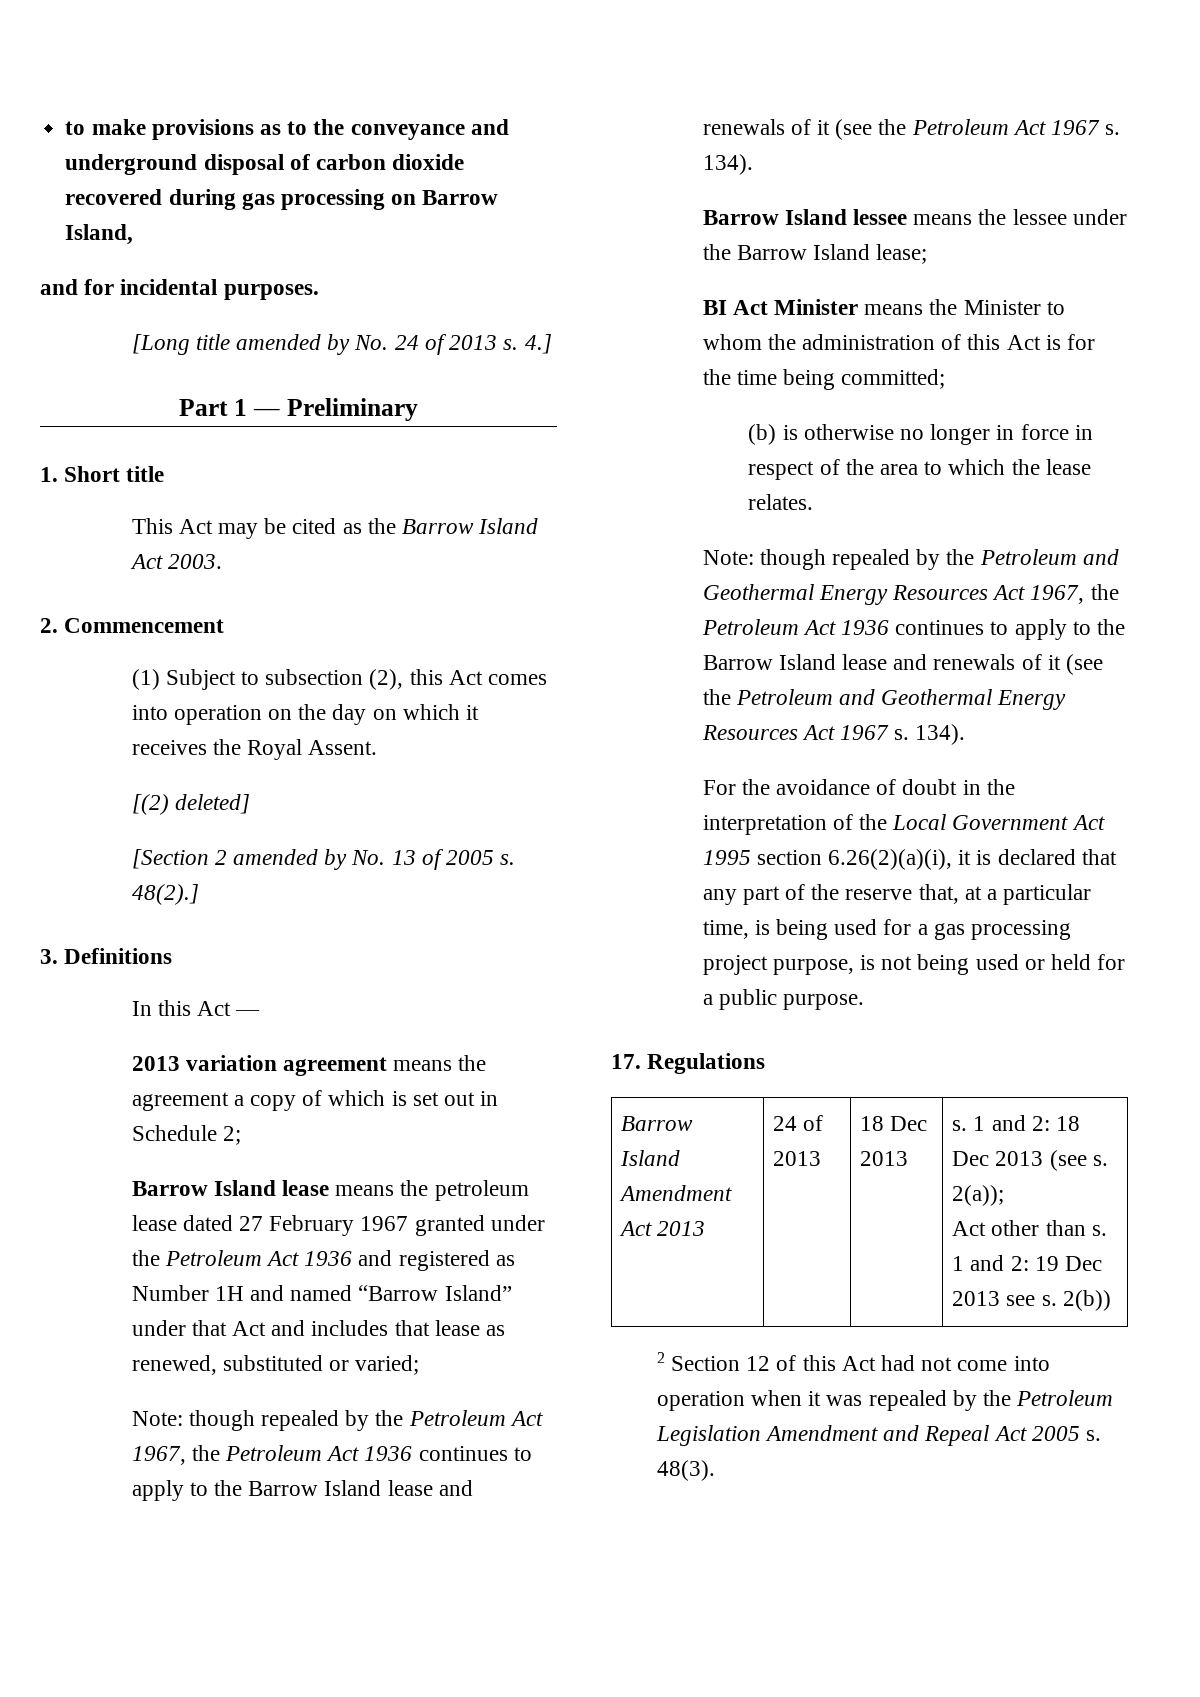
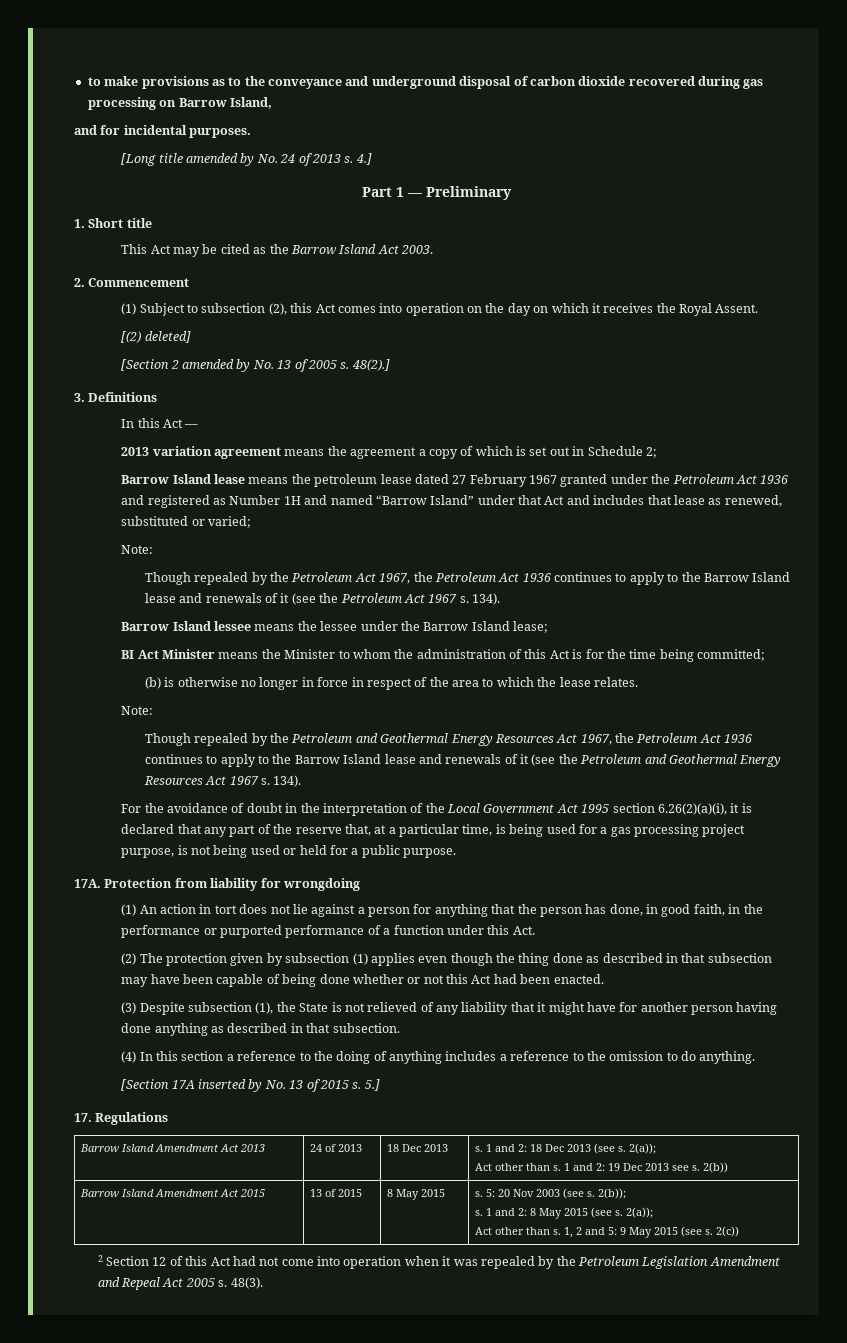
  Barrow Island lease means the petroleum lease dated 27 February 1967 granted under the Petroleum Act 1936 and registered as Number 1H and named “Barrow Island” under that Act and includes that lease as renewed, substituted or varied;
- Note: though repealed by the Petroleum Act 1967, the Petroleum Act 1936 continues to apply to the Barrow Island lease and renewals of it (see the Petroleum Act 1967 s.
+ Note:
+ Though repealed by the Petroleum Act 1967, the Petroleum Act 1936 continues to apply to the Barrow Island lease and renewals of it (see the Petroleum Act 1967 s.
  (b) is otherwise no longer in force in respect of the area to which the lease relates.
- Note: though repealed by the Petroleum and Geothermal Energy Resources Act 1967, the Petroleum Act 1936 continues to apply to the Barrow Island lease and renewals of it (see the Petroleum and Geothermal Energy Resources Act 1967 s.
+ Note:
+ Though repealed by the Petroleum and Geothermal Energy Resources Act 1967, the Petroleum Act 1936 continues to apply to the Barrow Island lease and renewals of it (see the Petroleum and Geothermal Energy Resources Act 1967 s.
+ 17A. Protection from liability for wrongdoing
+ (1) An action in tort does not lie against a person for anything that the person has done, in good faith, in the performance or purported performance of a function under this Act.
+ (2) The protection given by subsection (1) applies even though the thing done as described in that subsection may have been capable of being done whether or not this Act had been enacted.
+ (3) Despite subsection (1), the State is not relieved of any liability that it might have for another person having done anything as described in that subsection.
+ (4) In this section a reference to the doing of anything includes a reference to the omission to do anything.
+ [Section 17A inserted by No. 13 of 2015 s. 5.]
+ Barrow Island Amendment Act 2015 | 13 of 2015 | 8 May 2015 | s. 5: 20 Nov 2003 (see s. 2(b));
+ s. 1 and 2: 8 May 2015 (see s. 2(a));
+ Act other than s. 1, 2 and 5: 9 May 2015 (see s. 2(c))

